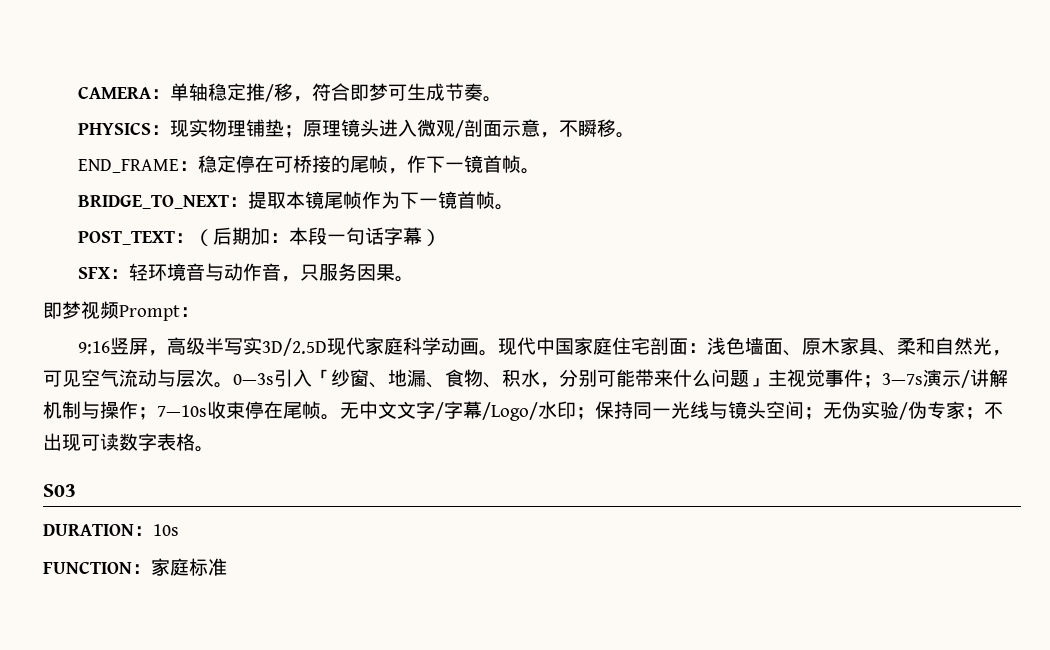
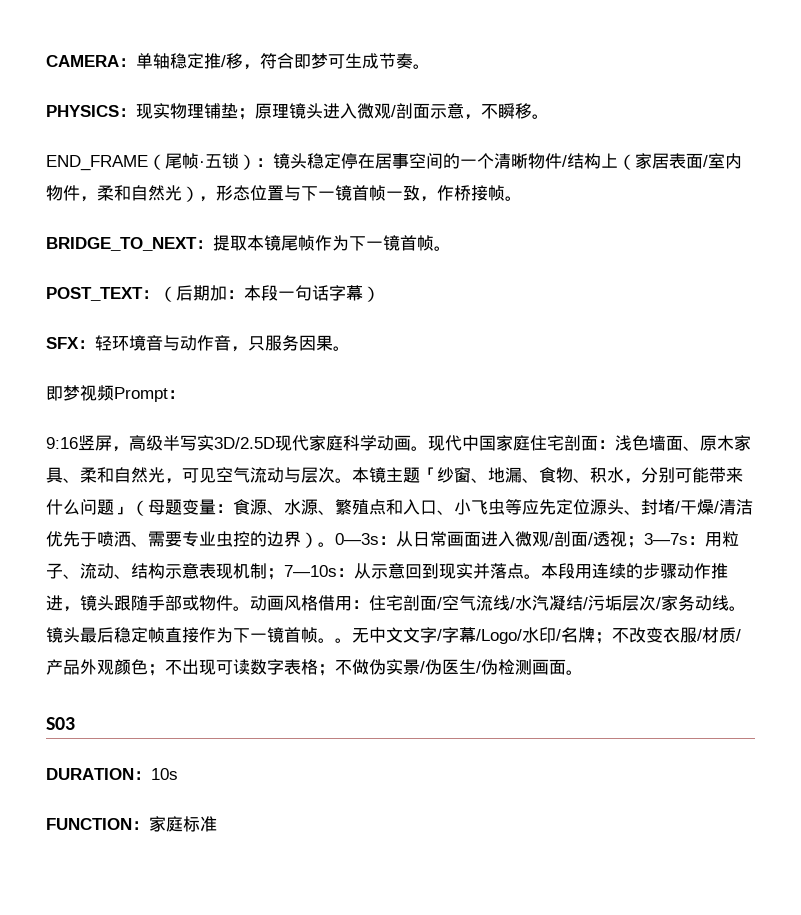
- END_FRAME：稳定停在可桥接的尾帧，作下一镜首帧。
+ END_FRAME（尾帧·五锁）：镜头稳定停在居事空间的一个清晰物件/结构上（家居表面/室内物件，柔和自然光），形态位置与下一镜首帧一致，作桥接帧。
- 0—3s引入「纱窗、地漏、食物、积水，分别可能带来什么问题」主视觉事件；3—7s演示/讲解机制与操作；7—10s收束停在尾帧。
+ 本镜主题「纱窗、地漏、食物、积水，分别可能带来什么问题」（母题变量：食源、水源、繁殖点和入口、小飞虫等应先定位源头、封堵/干燥/清洁优先于喷洒、需要专业虫控的边界）。0—3s：从日常画面进入微观/剖面/透视；3—7s：用粒子、流动、结构示意表现机制；7—10s：从示意回到现实并落点。本段用连续的步骤动作推进，镜头跟随手部或物件。动画风格借用：住宅剖面/空气流线/水汽凝结/污垢层次/家务动线。镜头最后稳定帧直接作为下一镜首帧。。
- 无中文文字/字幕/Logo/水印；保持同一光线与镜头空间；无伪实验/伪专家；不出现可读数字表格。
+ 无中文文字/字幕/Logo/水印/名牌；不改变衣服/材质/产品外观颜色；不出现可读数字表格；不做伪实景/伪医生/伪检测画面。

